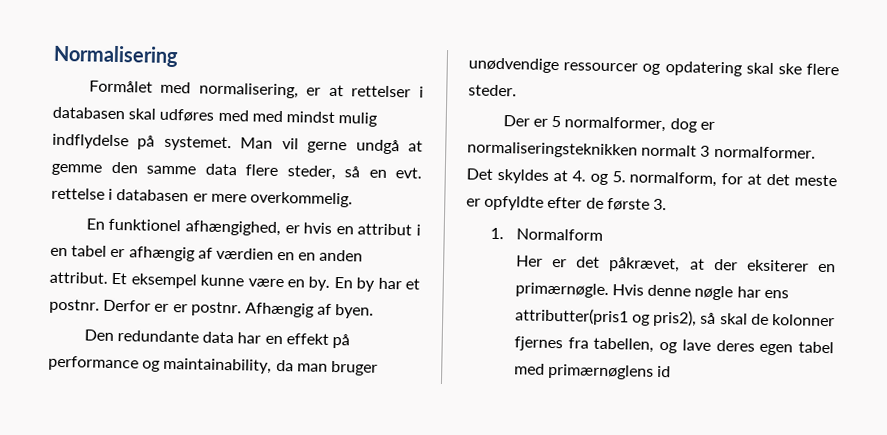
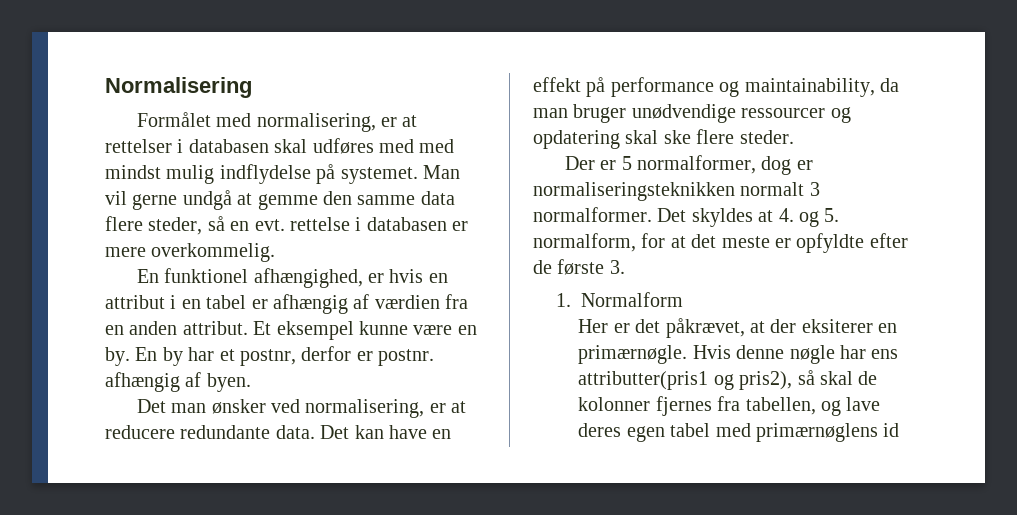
- En funktionel afhængighed, er hvis en attribut i en tabel er afhængig af værdien en en anden attribut.
+ En funktionel afhængighed, er hvis en attribut i en tabel er afhængig af værdien fra en anden attribut.
- En by har et postnr. Derfor er er postnr. Afhængig af byen.
+ En by har et postnr, derfor er postnr. afhængig af byen.
- Den redundante data har en effekt på performance og maintainability, da man bruger unødvendige ressourcer og opdatering skal ske flere steder.
+ Det man ønsker ved normalisering, er at reducere redundante data. Det kan have en effekt på performance og maintainability, da man bruger unødvendige ressourcer og opdatering skal ske flere steder.

